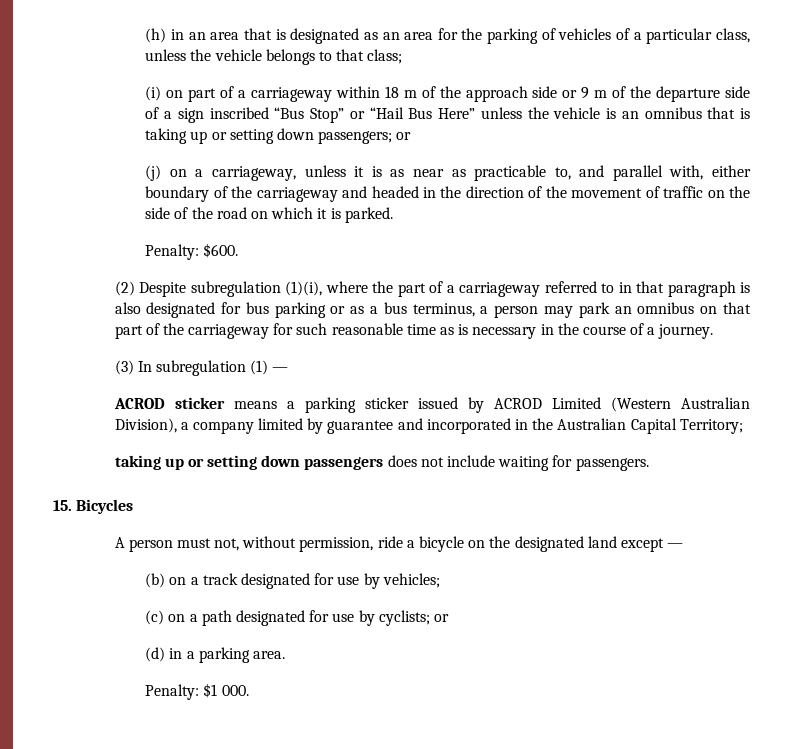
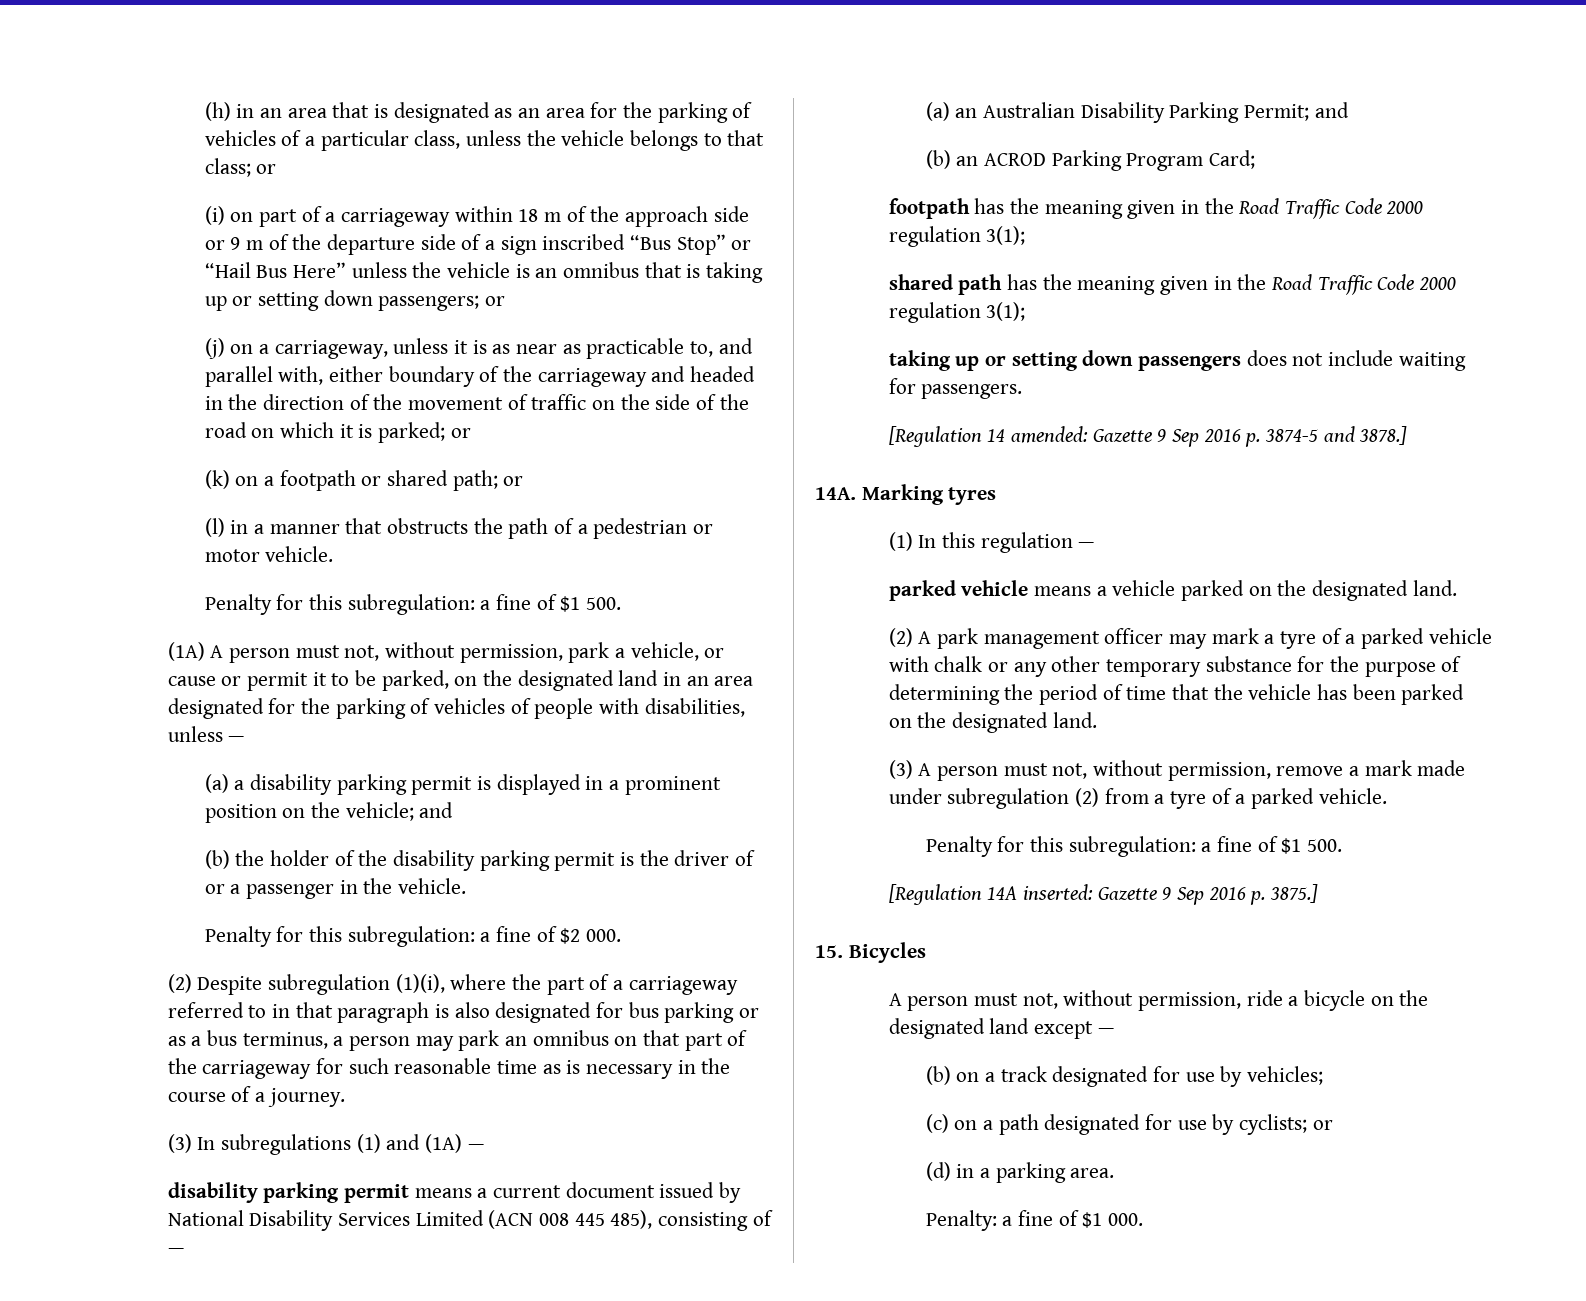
- (h) in an area that is designated as an area for the parking of vehicles of a particular class, unless the vehicle belongs to that class;
+ (h) in an area that is designated as an area for the parking of vehicles of a particular class, unless the vehicle belongs to that class; or
- (j) on a carriageway, unless it is as near as practicable to, and parallel with, either boundary of the carriageway and headed in the direction of the movement of traffic on the side of the road on which it is parked.
- Penalty: $600.
+ (j) on a carriageway, unless it is as near as practicable to, and parallel with, either boundary of the carriageway and headed in the direction of the movement of traffic on the side of the road on which it is parked; or
+ (k) on a footpath or shared path; or
+ (l) in a manner that obstructs the path of a pedestrian or motor vehicle.
+ Penalty for this subregulation: a fine of $1 500.
+ (1A) A person must not, without permission, park a vehicle, or cause or permit it to be parked, on the designated land in an area designated for the parking of vehicles of people with disabilities, unless —
+ (a) a disability parking permit is displayed in a prominent position on the vehicle; and
+ (b) the holder of the disability parking permit is the driver of or a passenger in the vehicle.
+ Penalty for this subregulation: a fine of $2 000.
- (3) In subregulation (1) —
- ACROD sticker means a parking sticker issued by ACROD Limited (Western Australian Division), a company limited by guarantee and incorporated in the Australian Capital Territory;
+ (3) In subregulations (1) and (1A) —
+ disability parking permit means a current document issued by National Disability Services Limited (ACN 008 445 485), consisting of —
+ (a) an Australian Disability Parking Permit; and
+ (b) an ACROD Parking Program Card;
+ footpath has the meaning given in the Road Traffic Code 2000 regulation 3(1);
+ shared path has the meaning given in the Road Traffic Code 2000 regulation 3(1);
+ [Regulation 14 amended: Gazette 9 Sep 2016 p. 3874-5 and 3878.]
+ 14A. Marking tyres
+ (1) In this regulation —
+ parked vehicle means a vehicle parked on the designated land.
+ (2) A park management officer may mark a tyre of a parked vehicle with chalk or any other temporary substance for the purpose of determining the period of time that the vehicle has been parked on the designated land.
+ (3) A person must not, without permission, remove a mark made under subregulation (2) from a tyre of a parked vehicle.
+ Penalty for this subregulation: a fine of $1 500.
+ [Regulation 14A inserted: Gazette 9 Sep 2016 p. 3875.]
- Penalty: $1 000.
+ Penalty: a fine of $1 000.

